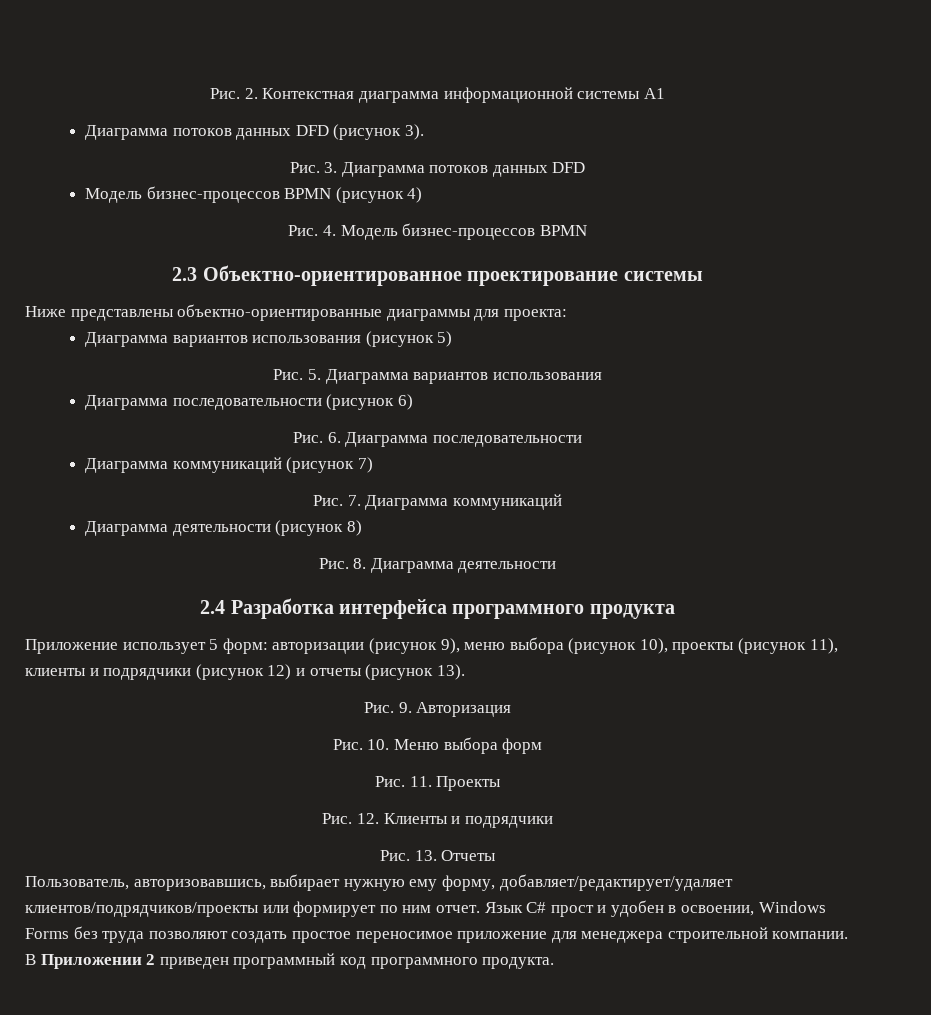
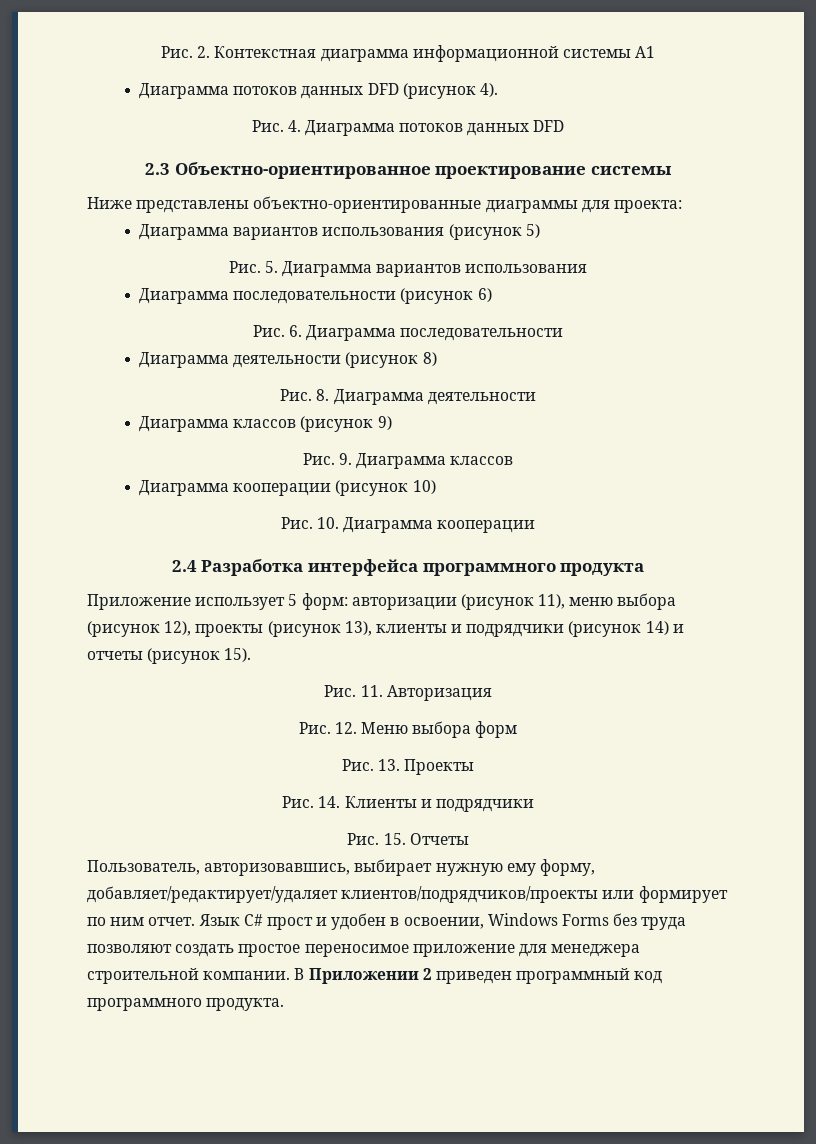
- Диаграмма потоков данных DFD (рисунок 3).
- Рис. 3. Диаграмма потоков данных DFD
- Модель бизнес-процессов BPMN (рисунок 4)
- Рис. 4. Модель бизнес-процессов BPMN
+ Диаграмма потоков данных DFD (рисунок 4).
+ Рис. 4. Диаграмма потоков данных DFD
- Диаграмма коммуникаций (рисунок 7)
- Рис. 7. Диаграмма коммуникаций
+ Диаграмма классов (рисунок 9)
+ Рис. 9. Диаграмма классов
+ Диаграмма кооперации (рисунок 10)
+ Рис. 10. Диаграмма кооперации
- Приложение использует 5 форм: авторизации (рисунок 9), меню выбора (рисунок 10), проекты (рисунок 11), клиенты и подрядчики (рисунок 12) и отчеты (рисунок 13).
- Рис. 9. Авторизация
+ Приложение использует 5 форм: авторизации (рисунок 11), меню выбора (рисунок 12), проекты (рисунок 13), клиенты и подрядчики (рисунок 14) и отчеты (рисунок 15).
+ Рис. 11. Авторизация
- Рис. 10. Меню выбора форм
+ Рис. 12. Меню выбора форм
- Рис. 11. Проекты
+ Рис. 13. Проекты
- Рис. 12. Клиенты и подрядчики
+ Рис. 14. Клиенты и подрядчики
- Рис. 13. Отчеты
+ Рис. 15. Отчеты

